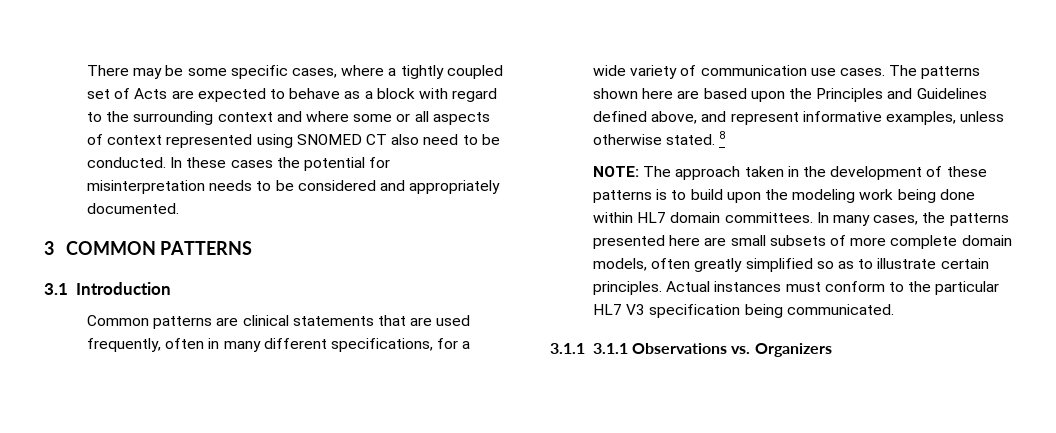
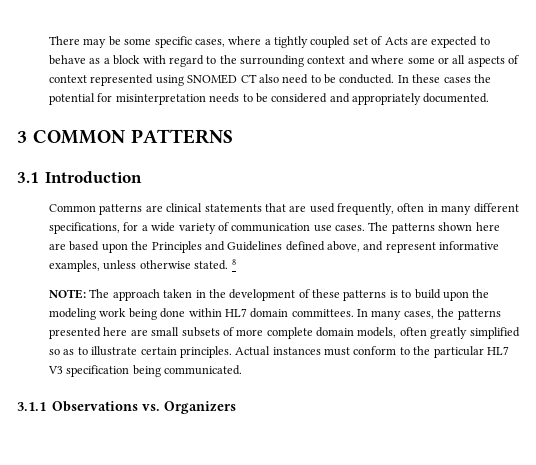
- 3.1.1 3.1.1 Observations vs. Organizers
+ 3.1.1 Observations vs. Organizers

